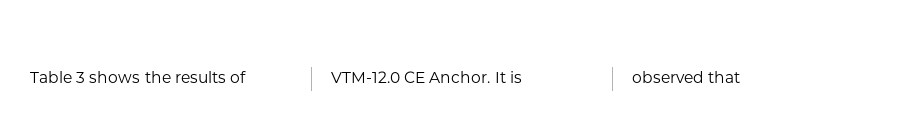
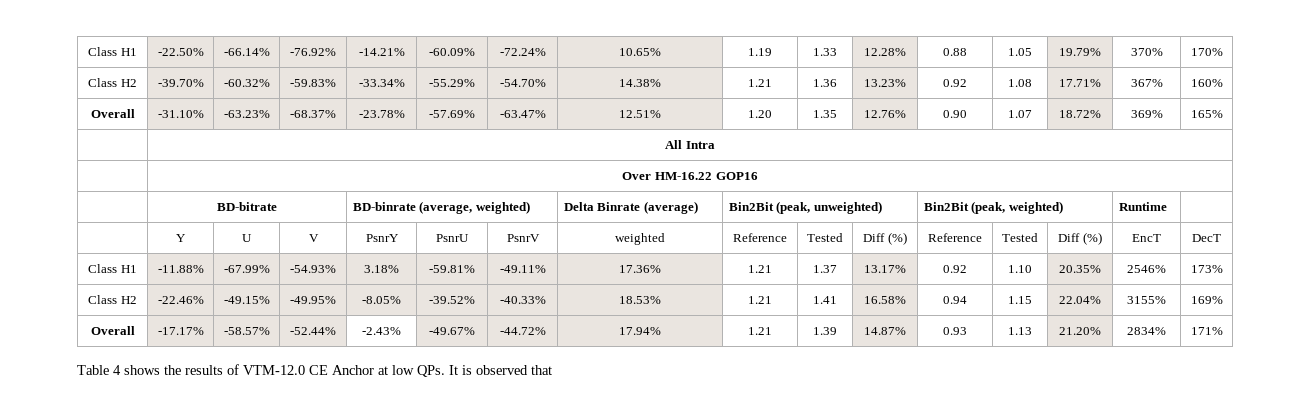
- Table 3 shows the results of VTM-12.0 CE Anchor. It is observed that
+ Class H1 | -22.50% | -66.14% | -76.92% | -14.21% | -60.09% | -72.24% | 10.65% | 1.19 | 1.33 | 12.28% | 0.88 | 1.05 | 19.79% | 370% | 170%
+ Class H2 | -39.70% | -60.32% | -59.83% | -33.34% | -55.29% | -54.70% | 14.38% | 1.21 | 1.36 | 13.23% | 0.92 | 1.08 | 17.71% | 367% | 160%
+ Overall | -31.10% | -63.23% | -68.37% | -23.78% | -57.69% | -63.47% | 12.51% | 1.20 | 1.35 | 12.76% | 0.90 | 1.07 | 18.72% | 369% | 165%
+ | All Intra
+ | Over HM-16.22 GOP16
+ | BD-bitrate | BD-binrate (average, weighted) | Delta Binrate (average) | Bin2Bit (peak, unweighted) | Bin2Bit (peak, weighted) | Runtime |
+ | Y | U | V | PsnrY | PsnrU | PsnrV | weighted | Reference | Tested | Diff (%) | Reference | Tested | Diff (%) | EncT | DecT
+ Class H1 | -11.88% | -67.99% | -54.93% | 3.18% | -59.81% | -49.11% | 17.36% | 1.21 | 1.37 | 13.17% | 0.92 | 1.10 | 20.35% | 2546% | 173%
+ Class H2 | -22.46% | -49.15% | -49.95% | -8.05% | -39.52% | -40.33% | 18.53% | 1.21 | 1.41 | 16.58% | 0.94 | 1.15 | 22.04% | 3155% | 169%
+ Overall | -17.17% | -58.57% | -52.44% | -2.43% | -49.67% | -44.72% | 17.94% | 1.21 | 1.39 | 14.87% | 0.93 | 1.13 | 21.20% | 2834% | 171%
+ Table 4 shows the results of VTM-12.0 CE Anchor at low QPs. It is observed that

